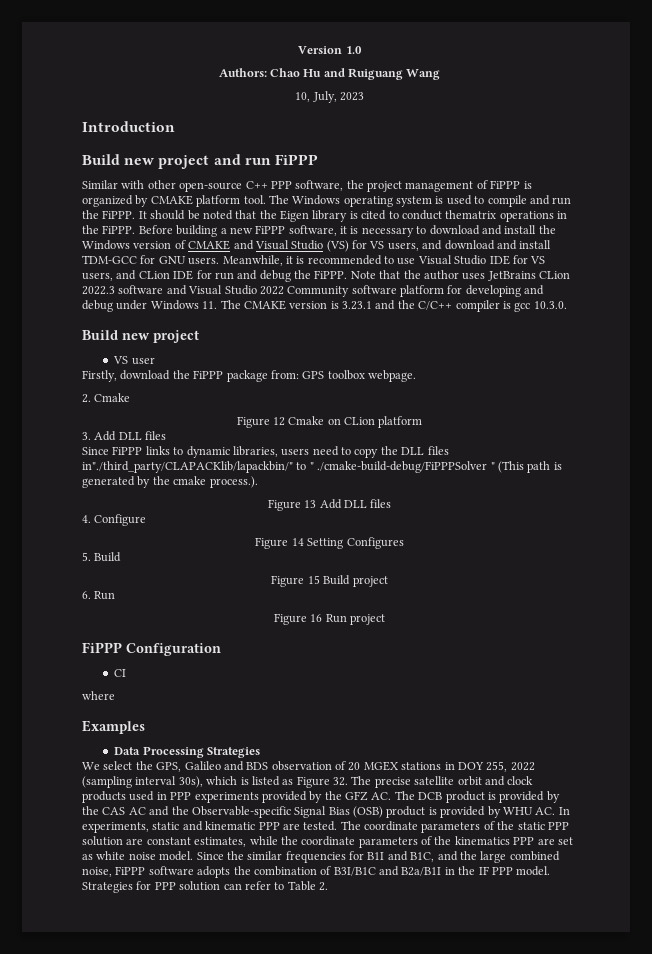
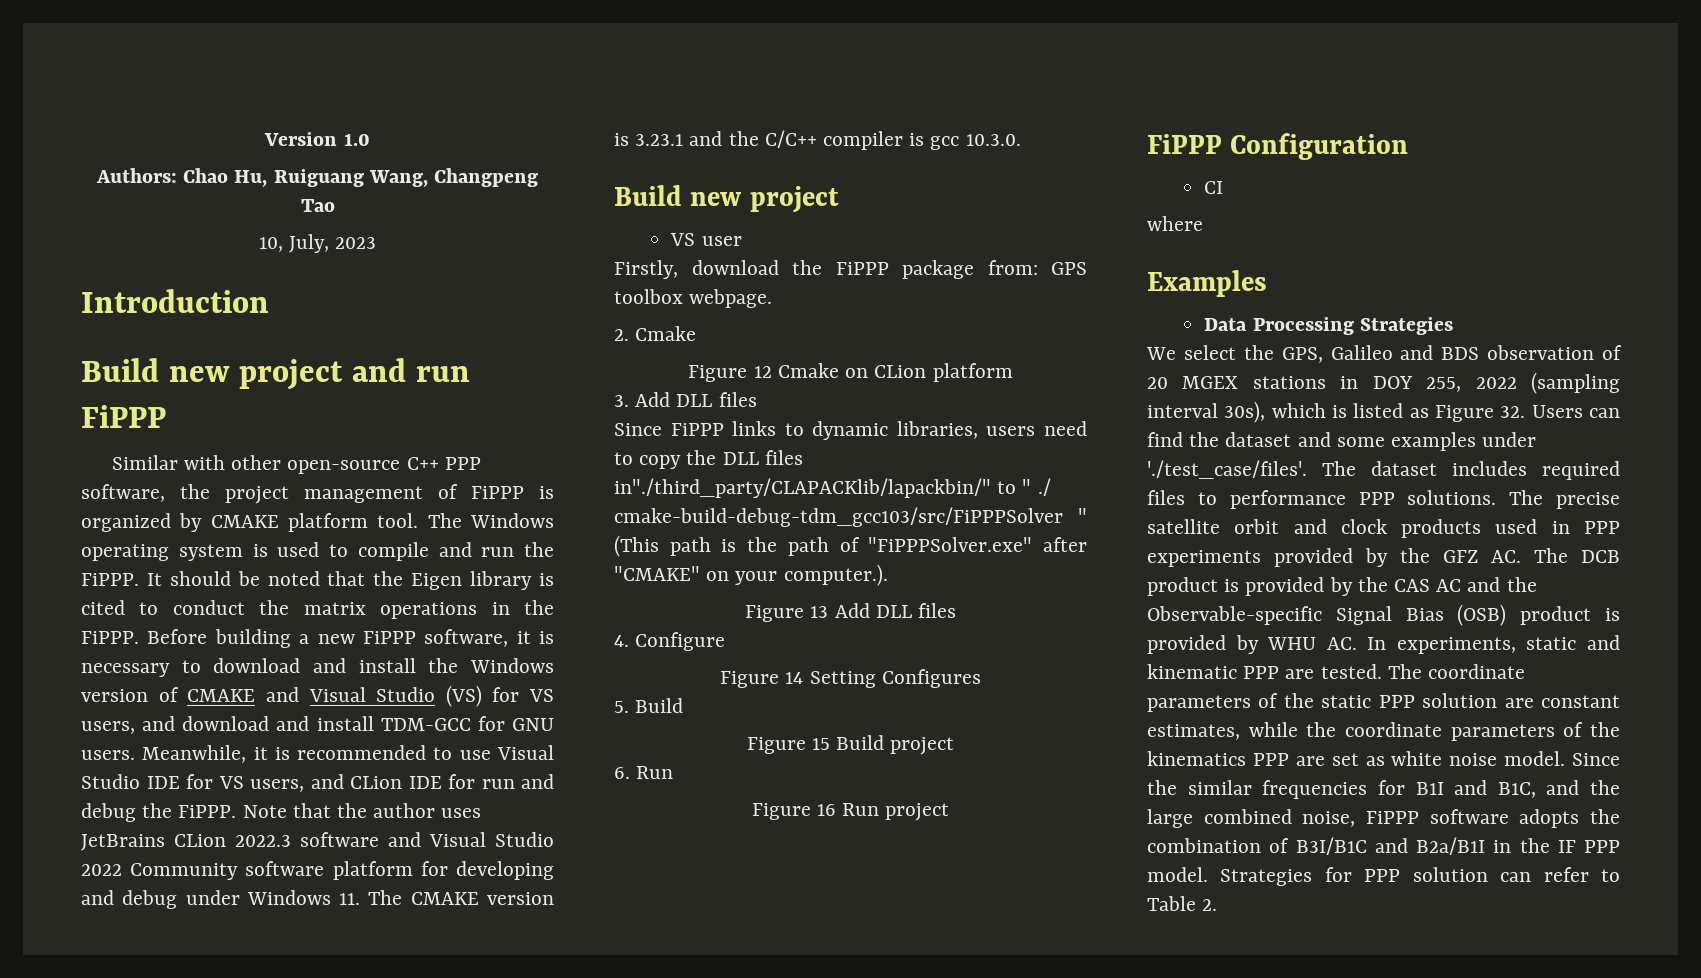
- Authors: Chao Hu and Ruiguang Wang
+ Authors: Chao Hu, Ruiguang Wang, Changpeng Tao
- It should be noted that the Eigen library is cited to conduct thematrix operations in the FiPPP.
+ It should be noted that the Eigen library is cited to conduct the matrix operations in the FiPPP.
- Since FiPPP links to dynamic libraries, users need to copy the DLL files in"./third_party/CLAPACKlib/lapackbin/" to " ./cmake-build-debug/FiPPPSolver " (This path is generated by the cmake process.).
+ Since FiPPP links to dynamic libraries, users need to copy the DLL files in"./third_party/CLAPACKlib/lapackbin/" to " ./ cmake-build-debug-tdm_gcc103/src/FiPPPSolver " (This path is the path of "FiPPPSolver.exe" after "CMAKE" on your computer.).
- We select the GPS, Galileo and BDS observation of 20 MGEX stations in DOY 255, 2022 (sampling interval 30s), which is listed as Figure 32. The precise satellite orbit and clock products used in PPP experiments provided by the GFZ AC. The DCB product is provided by the CAS AC and the Observable-specific Signal Bias (OSB) product is provided by WHU AC. In experiments, static and kinematic PPP are tested.
+ We select the GPS, Galileo and BDS observation of 20 MGEX stations in DOY 255, 2022 (sampling interval 30s), which is listed as Figure 32. Users can find the dataset and some examples under './test_case/files'. The dataset includes required files to performance PPP solutions. The precise satellite orbit and clock products used in PPP experiments provided by the GFZ AC. The DCB product is provided by the CAS AC and the Observable-specific Signal Bias (OSB) product is provided by WHU AC. In experiments, static and kinematic PPP are tested.

